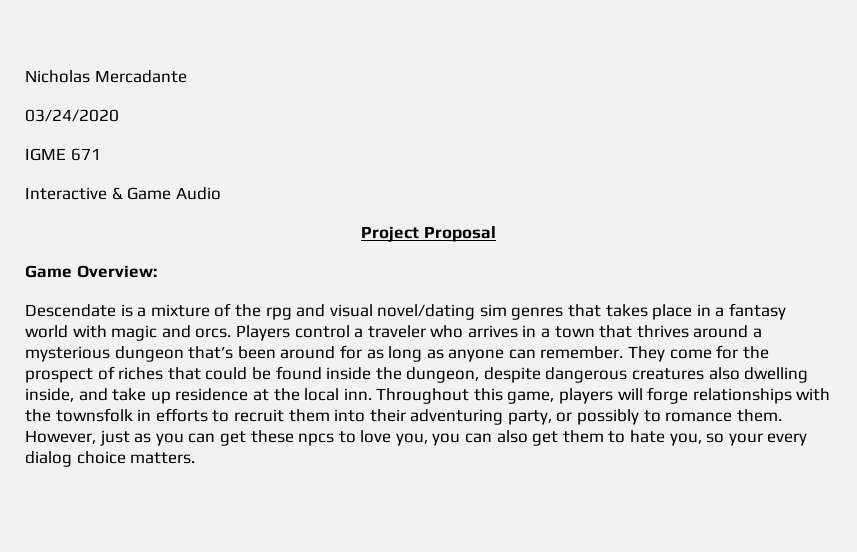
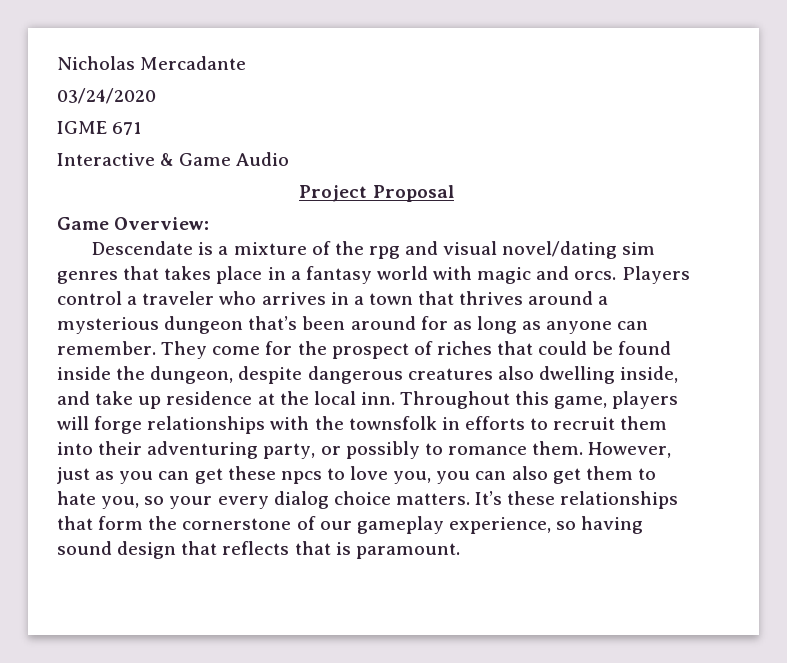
+ It’s these relationships that form the cornerstone of our gameplay experience, so having sound design that reflects that is paramount.

